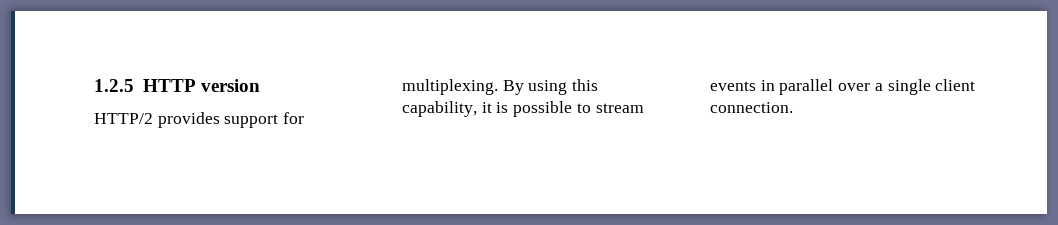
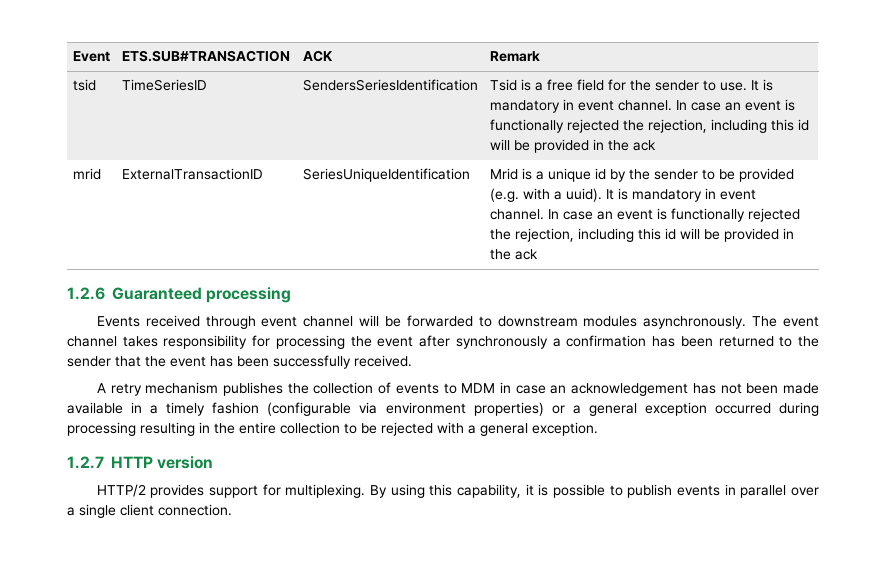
- 1.2.5 HTTP version
+ Event | ETS.SUB#TRANSACTION | ACK | Remark
+ tsid | TimeSeriesID | SendersSeriesIdentification | Tsid is a free field for the sender to use. It is mandatory in event channel. In case an event is functionally rejected the rejection, including this id will be provided in the ack
+ mrid | ExternalTransactionID | SeriesUniqueIdentification | Mrid is a unique id by the sender to be provided (e.g. with a uuid). It is mandatory in event channel. In case an event is functionally rejected the rejection, including this id will be provided in the ack
+ 1.2.6 Guaranteed processing
+ Events received through event channel will be forwarded to downstream modules asynchronously. The event channel takes responsibility for processing the event after synchronously a confirmation has been returned to the sender that the event has been successfully received.
+ A retry mechanism publishes the collection of events to MDM in case an acknowledgement has not been made available in a timely fashion (configurable via environment properties) or a general exception occurred during processing resulting in the entire collection to be rejected with a general exception.
+ 1.2.7 HTTP version
- By using this capability, it is possible to stream events in parallel over a single client connection.
+ By using this capability, it is possible to publish events in parallel over a single client connection.

